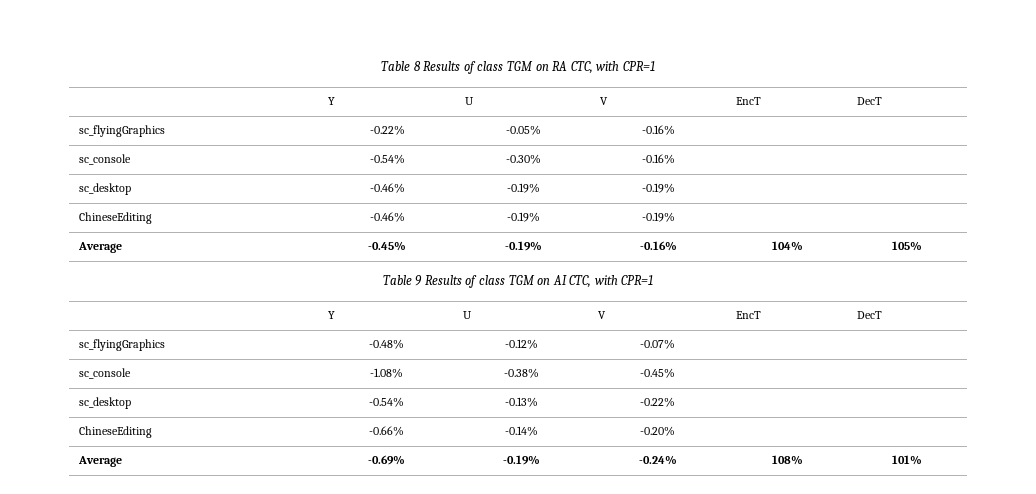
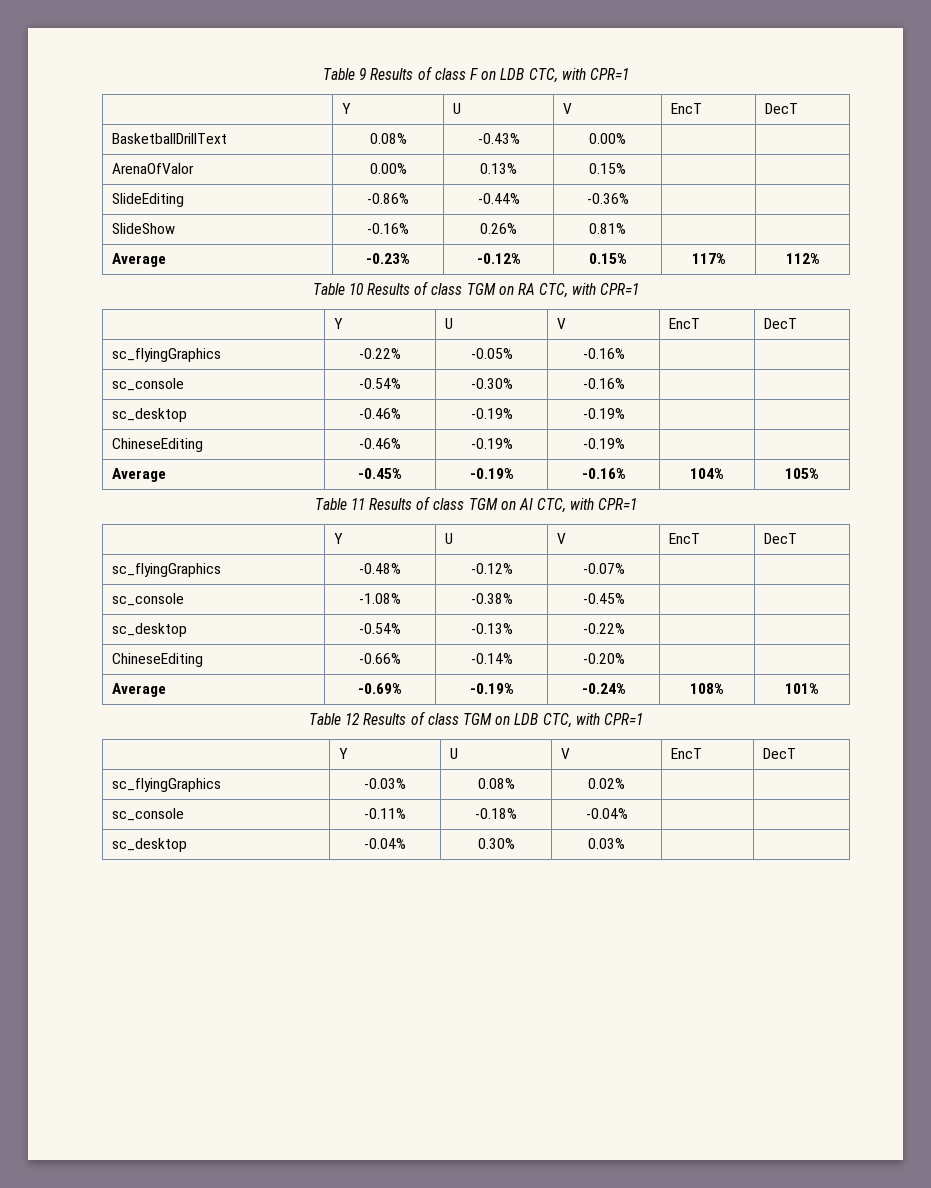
- Table 8 Results of class TGM on RA CTC, with CPR=1
+ Table 9 Results of class F on LDB CTC, with CPR=1
+ | Y | U | V | EncT | DecT
+ BasketballDrillText | 0.08% | -0.43% | 0.00% | |
+ ArenaOfValor | 0.00% | 0.13% | 0.15% | |
+ SlideEditing | -0.86% | -0.44% | -0.36% | |
+ SlideShow | -0.16% | 0.26% | 0.81% | |
+ Average | -0.23% | -0.12% | 0.15% | 117% | 112%
+ Table 10 Results of class TGM on RA CTC, with CPR=1
- Table 9 Results of class TGM on AI CTC, with CPR=1
+ Table 11 Results of class TGM on AI CTC, with CPR=1
+ Table 12 Results of class TGM on LDB CTC, with CPR=1
+ | Y | U | V | EncT | DecT
+ sc_flyingGraphics | -0.03% | 0.08% | 0.02% | |
+ sc_console | -0.11% | -0.18% | -0.04% | |
+ sc_desktop | -0.04% | 0.30% | 0.03% | |

